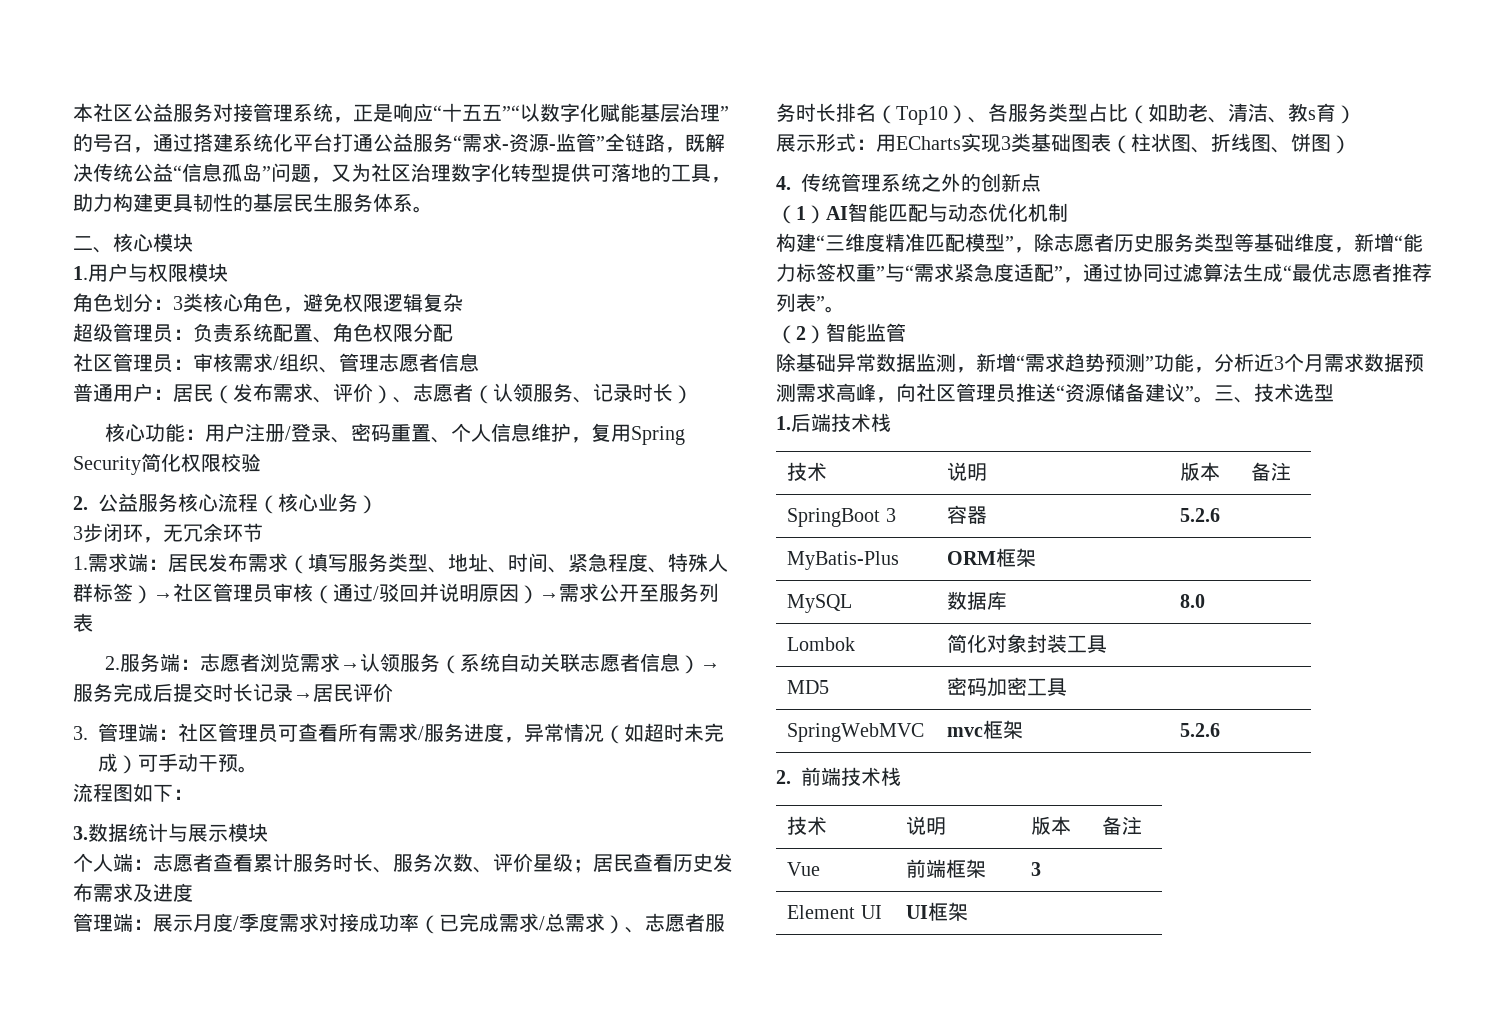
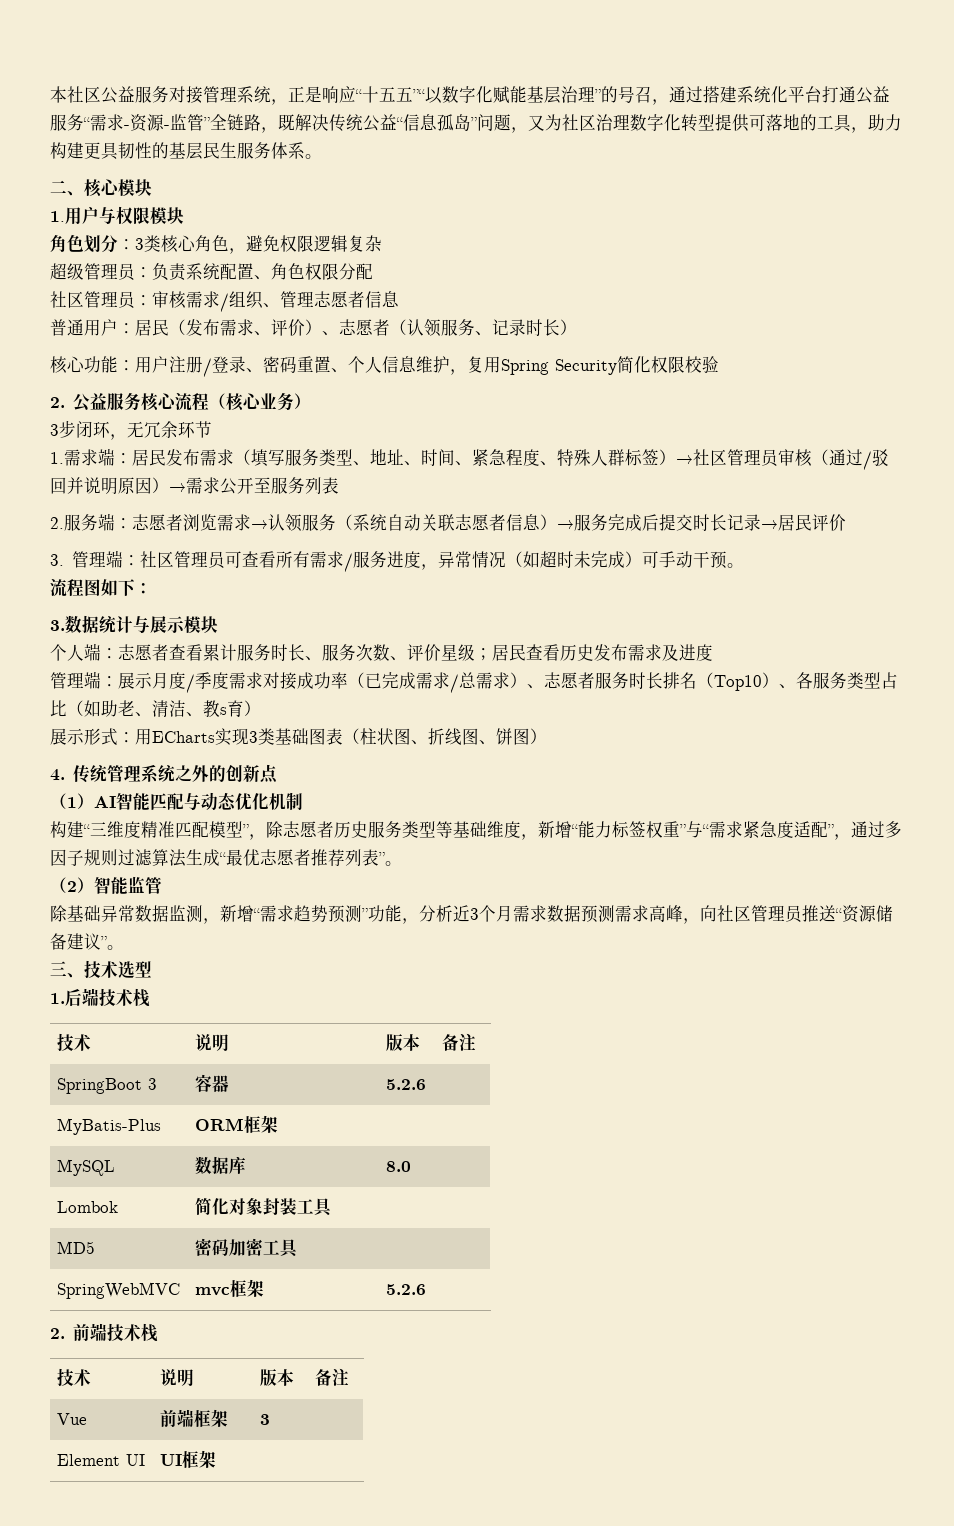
- 构建“三维度精准匹配模型”，除志愿者历史服务类型等基础维度，新增“能力标签权重”与“需求紧急度适配”，通过协同过滤算法生成“最优志愿者推荐列表”。
+ 构建“三维度精准匹配模型”，除志愿者历史服务类型等基础维度，新增“能力标签权重”与“需求紧急度适配”，通过多因子规则过滤算法生成“最优志愿者推荐列表”。
- 除基础异常数据监测，新增“需求趋势预测”功能，分析近3个月需求数据预测需求高峰，向社区管理员推送“资源储备建议”。三、技术选型
+ 除基础异常数据监测，新增“需求趋势预测”功能，分析近3个月需求数据预测需求高峰，向社区管理员推送“资源储备建议”。
+ 三、技术选型

